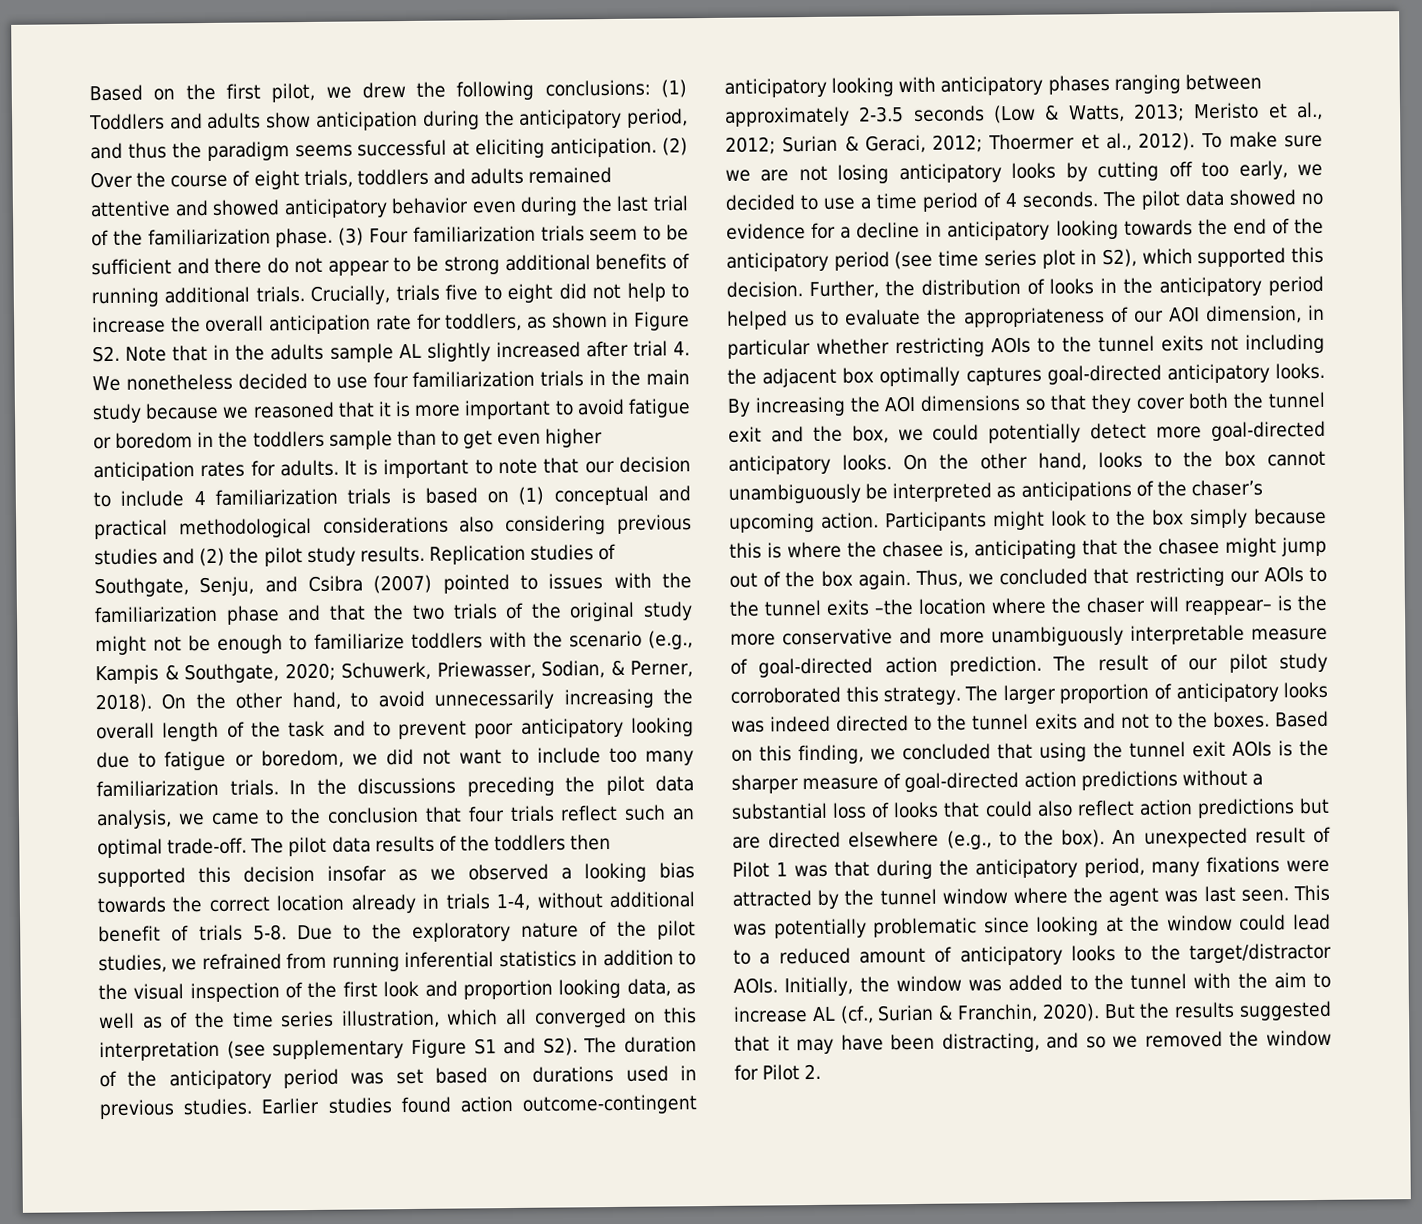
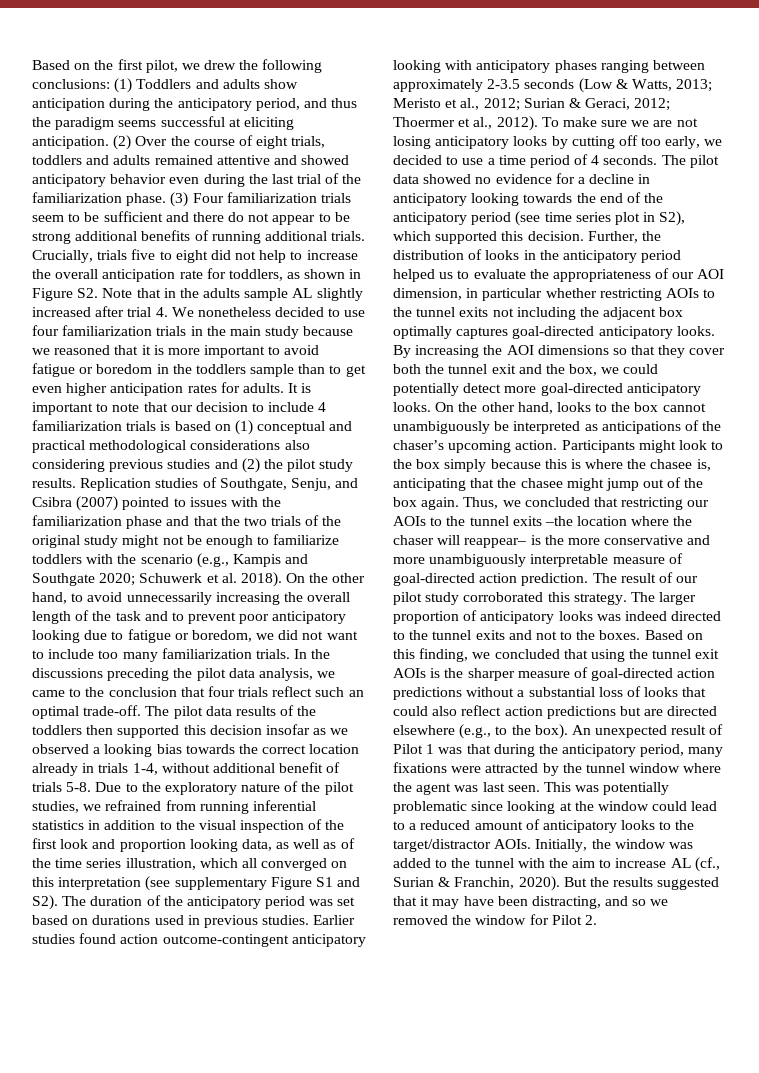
- Replication studies of Southgate, Senju, and Csibra (2007) pointed to issues with the familiarization phase and that the two trials of the original study might not be enough to familiarize toddlers with the scenario (e.g., Kampis & Southgate, 2020; Schuwerk, Priewasser, Sodian, & Perner, 2018).
+ Replication studies of Southgate, Senju, and Csibra (2007) pointed to issues with the familiarization phase and that the two trials of the original study might not be enough to familiarize toddlers with the scenario (e.g., Kampis and Southgate 2020; Schuwerk et al. 2018).

